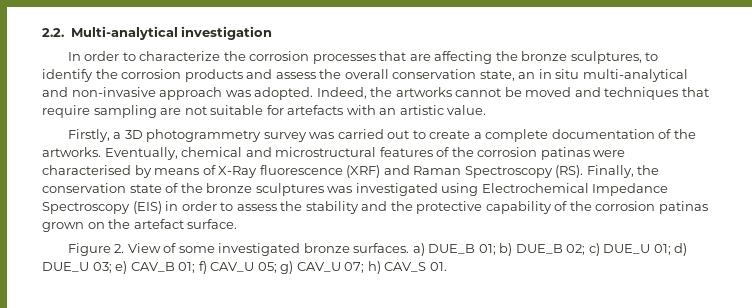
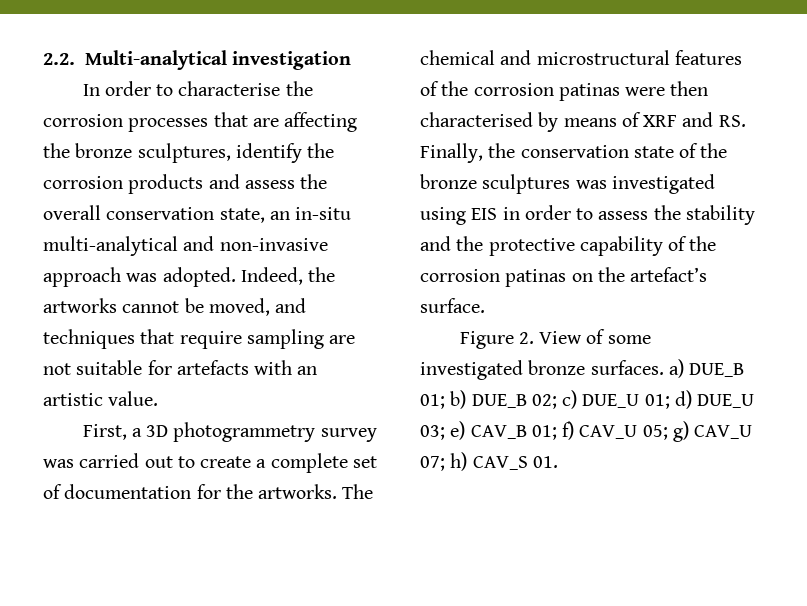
- In order to characterize the corrosion processes that are affecting the bronze sculptures, to identify the corrosion products and assess the overall conservation state, an in situ multi-analytical and non-invasive approach was adopted.
+ In order to characterise the corrosion processes that are affecting the bronze sculptures, identify the corrosion products and assess the overall conservation state, an in-situ multi-analytical and non-invasive approach was adopted.
- Indeed, the artworks cannot be moved and techniques that require sampling are not suitable for artefacts with an artistic value.
+ Indeed, the artworks cannot be moved, and techniques that require sampling are not suitable for artefacts with an artistic value.
- Firstly, a 3D photogrammetry survey was carried out to create a complete documentation of the artworks.
+ First, a 3D photogrammetry survey was carried out to create a complete set of documentation for the artworks.
- Eventually, chemical and microstructural features of the corrosion patinas were characterised by means of X-Ray fluorescence (XRF) and Raman Spectroscopy (RS). Finally, the conservation state of the bronze sculptures was investigated using Electrochemical Impedance Spectroscopy (EIS) in order to assess the stability and the protective capability of the corrosion patinas grown on the artefact surface.
+ The chemical and microstructural features of the corrosion patinas were then characterised by means of XRF and RS. Finally, the conservation state of the bronze sculptures was investigated using EIS in order to assess the stability and the protective capability of the corrosion patinas on the artefact’s surface.

